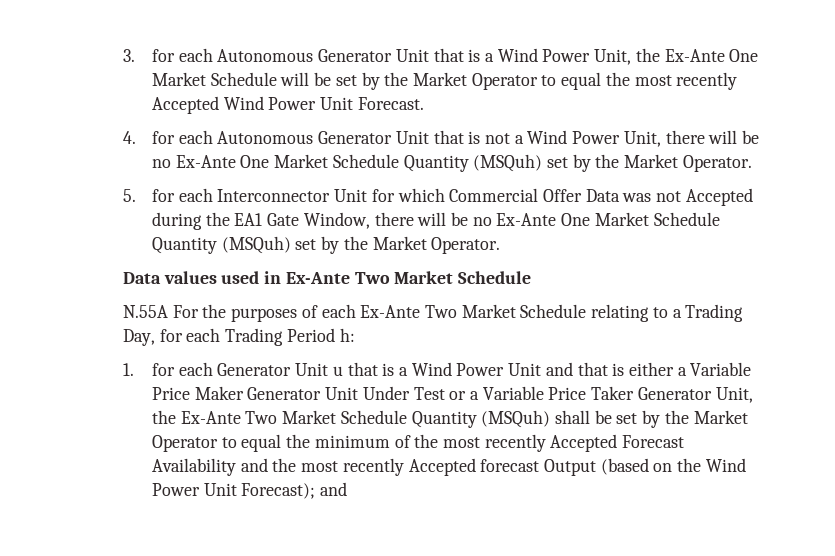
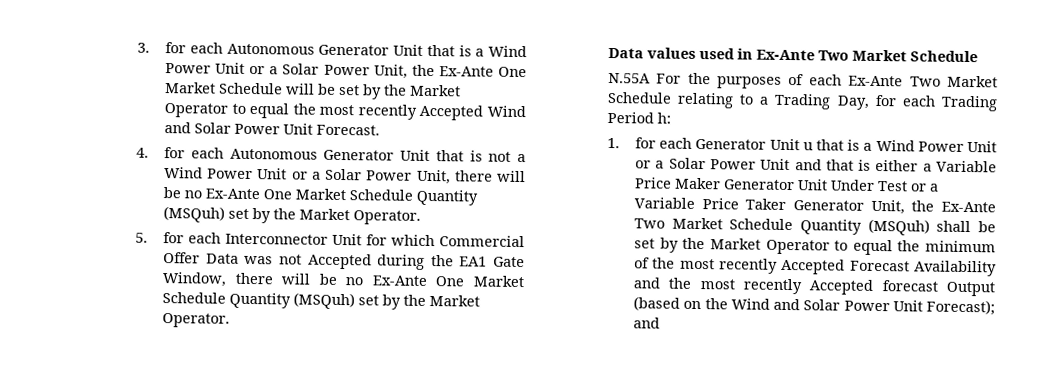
- 3. for each Autonomous Generator Unit that is a Wind Power Unit, the Ex-Ante One Market Schedule will be set by the Market Operator to equal the most recently Accepted Wind Power Unit Forecast.
+ 3. for each Autonomous Generator Unit that is a Wind Power Unit or a Solar Power Unit, the Ex-Ante One Market Schedule will be set by the Market Operator to equal the most recently Accepted Wind and Solar Power Unit Forecast.
- 4. for each Autonomous Generator Unit that is not a Wind Power Unit, there will be no Ex-Ante One Market Schedule Quantity (MSQuh) set by the Market Operator.
+ 4. for each Autonomous Generator Unit that is not a Wind Power Unit or a Solar Power Unit, there will be no Ex-Ante One Market Schedule Quantity (MSQuh) set by the Market Operator.
- 1. for each Generator Unit u that is a Wind Power Unit and that is either a Variable Price Maker Generator Unit Under Test or a Variable Price Taker Generator Unit, the Ex-Ante Two Market Schedule Quantity (MSQuh) shall be set by the Market Operator to equal the minimum of the most recently Accepted Forecast Availability and the most recently Accepted forecast Output (based on the Wind Power Unit Forecast);
+ 1. for each Generator Unit u that is a Wind Power Unit or a Solar Power Unit and that is either a Variable Price Maker Generator Unit Under Test or a Variable Price Taker Generator Unit, the Ex-Ante Two Market Schedule Quantity (MSQuh) shall be set by the Market Operator to equal the minimum of the most recently Accepted Forecast Availability and the most recently Accepted forecast Output (based on the Wind and Solar Power Unit Forecast);

